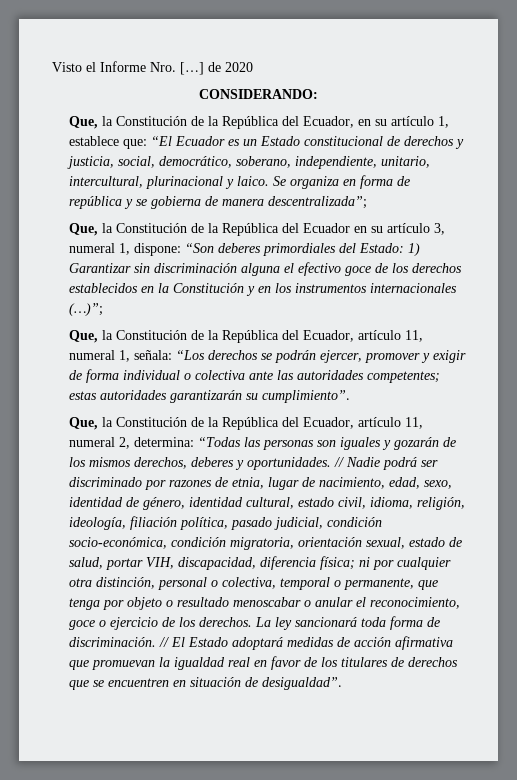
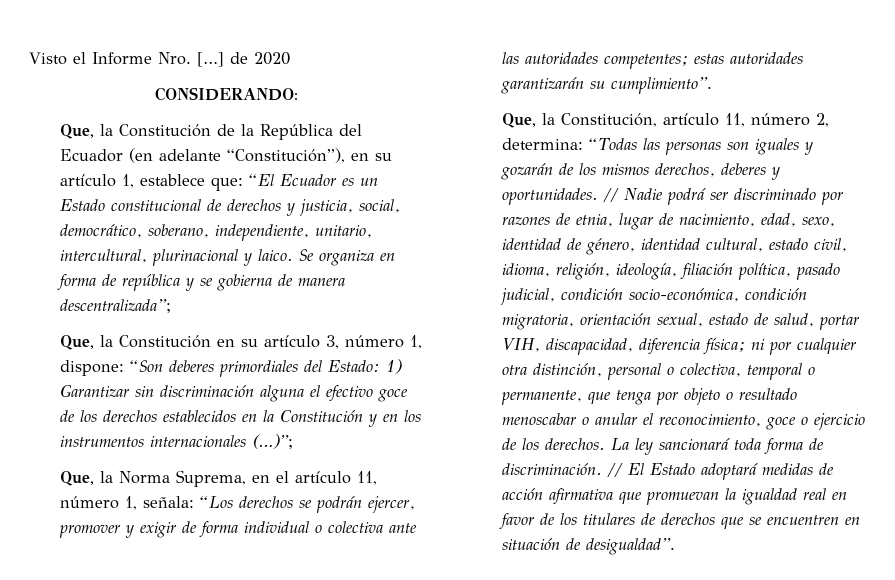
- Que, la Constitución de la República del Ecuador, en su artículo 1, establece que: “El Ecuador es un Estado constitucional de derechos y justicia, social, democrático, soberano, independiente, unitario, intercultural, plurinacional y laico.
+ Que, la Constitución de la República del Ecuador (en adelante “Constitución”), en su artículo 1, establece que: “El Ecuador es un Estado constitucional de derechos y justicia, social, democrático, soberano, independiente, unitario, intercultural, plurinacional y laico.
- Que, la Constitución de la República del Ecuador en su artículo 3, numeral 1, dispone: “Son deberes primordiales del Estado: 1) Garantizar sin discriminación alguna el efectivo goce de los derechos establecidos en la Constitución y en los instrumentos internacionales (…)”;
+ Que, la Constitución en su artículo 3, número 1, dispone: “Son deberes primordiales del Estado: 1) Garantizar sin discriminación alguna el efectivo goce de los derechos establecidos en la Constitución y en los instrumentos internacionales (…)”;
- Que, la Constitución de la República del Ecuador, artículo 11, numeral 1, señala: “Los derechos se podrán ejercer, promover y exigir de forma individual o colectiva ante las autoridades competentes; estas autoridades garantizarán su cumplimiento”.
+ Que, la Norma Suprema, en el artículo 11, número 1, señala: “Los derechos se podrán ejercer, promover y exigir de forma individual o colectiva ante las autoridades competentes; estas autoridades garantizarán su cumplimiento”.
- Que, la Constitución de la República del Ecuador, artículo 11, numeral 2, determina: “Todas las personas son iguales y gozarán de los mismos derechos, deberes y oportunidades.
+ Que, la Constitución, artículo 11, número 2, determina: “Todas las personas son iguales y gozarán de los mismos derechos, deberes y oportunidades.

